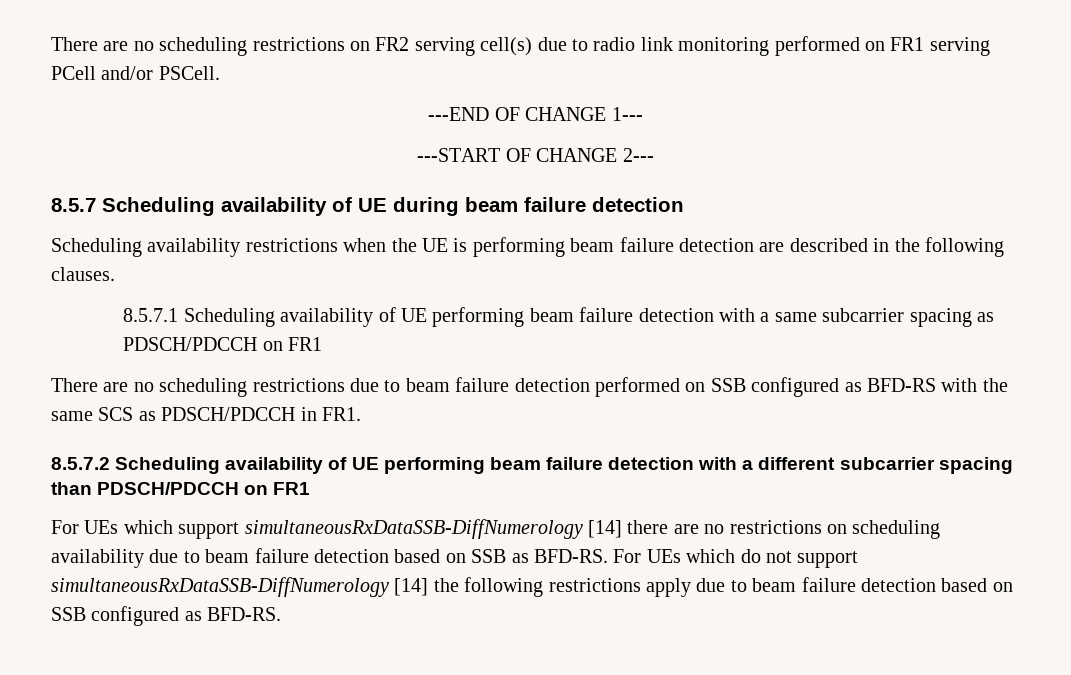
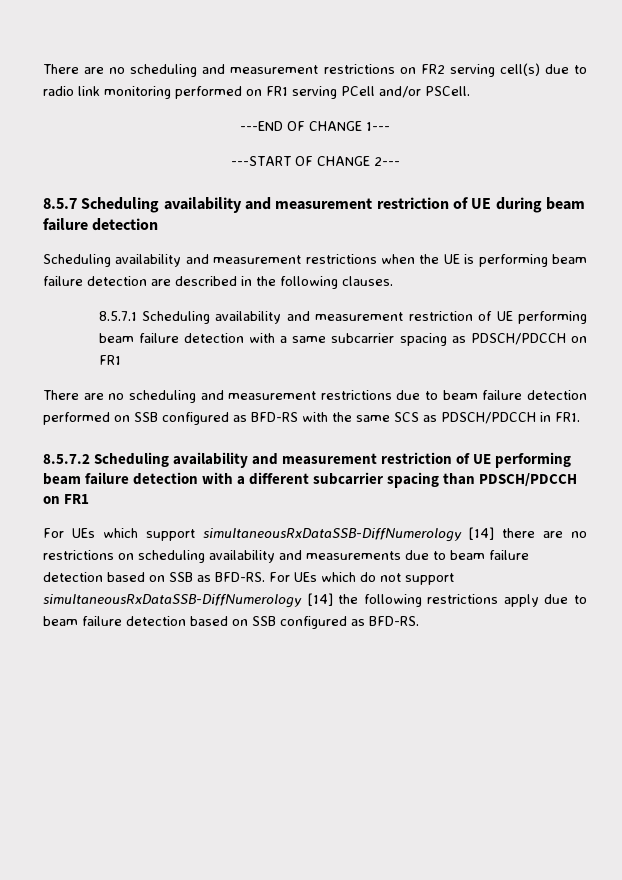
- There are no scheduling restrictions on FR2 serving cell(s) due to radio link monitoring performed on FR1 serving PCell and/or PSCell.
+ There are no scheduling and measurement restrictions on FR2 serving cell(s) due to radio link monitoring performed on FR1 serving PCell and/or PSCell.
- 8.5.7 Scheduling availability of UE during beam failure detection
+ 8.5.7 Scheduling availability and measurement restriction of UE during beam failure detection
- Scheduling availability restrictions when the UE is performing beam failure detection are described in the following clauses.
+ Scheduling availability and measurement restrictions when the UE is performing beam failure detection are described in the following clauses.
- 8.5.7.1 Scheduling availability of UE performing beam failure detection with a same subcarrier spacing as PDSCH/PDCCH on FR1
+ 8.5.7.1 Scheduling availability and measurement restriction of UE performing beam failure detection with a same subcarrier spacing as PDSCH/PDCCH on FR1
- There are no scheduling restrictions due to beam failure detection performed on SSB configured as BFD-RS with the same SCS as PDSCH/PDCCH in FR1.
+ There are no scheduling and measurement restrictions due to beam failure detection performed on SSB configured as BFD-RS with the same SCS as PDSCH/PDCCH in FR1.
- 8.5.7.2 Scheduling availability of UE performing beam failure detection with a different subcarrier spacing than PDSCH/PDCCH on FR1
+ 8.5.7.2 Scheduling availability and measurement restriction of UE performing beam failure detection with a different subcarrier spacing than PDSCH/PDCCH on FR1
- For UEs which support simultaneousRxDataSSB-DiffNumerology [14] there are no restrictions on scheduling availability due to beam failure detection based on SSB as BFD-RS.
+ For UEs which support simultaneousRxDataSSB-DiffNumerology [14] there are no restrictions on scheduling availability and measurements due to beam failure detection based on SSB as BFD-RS.

